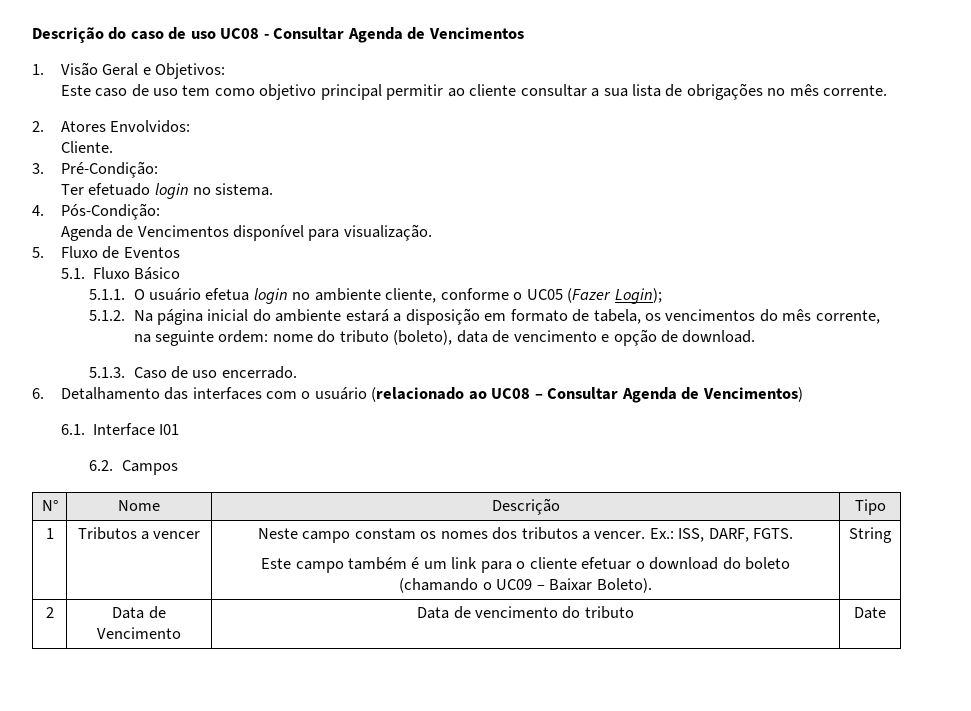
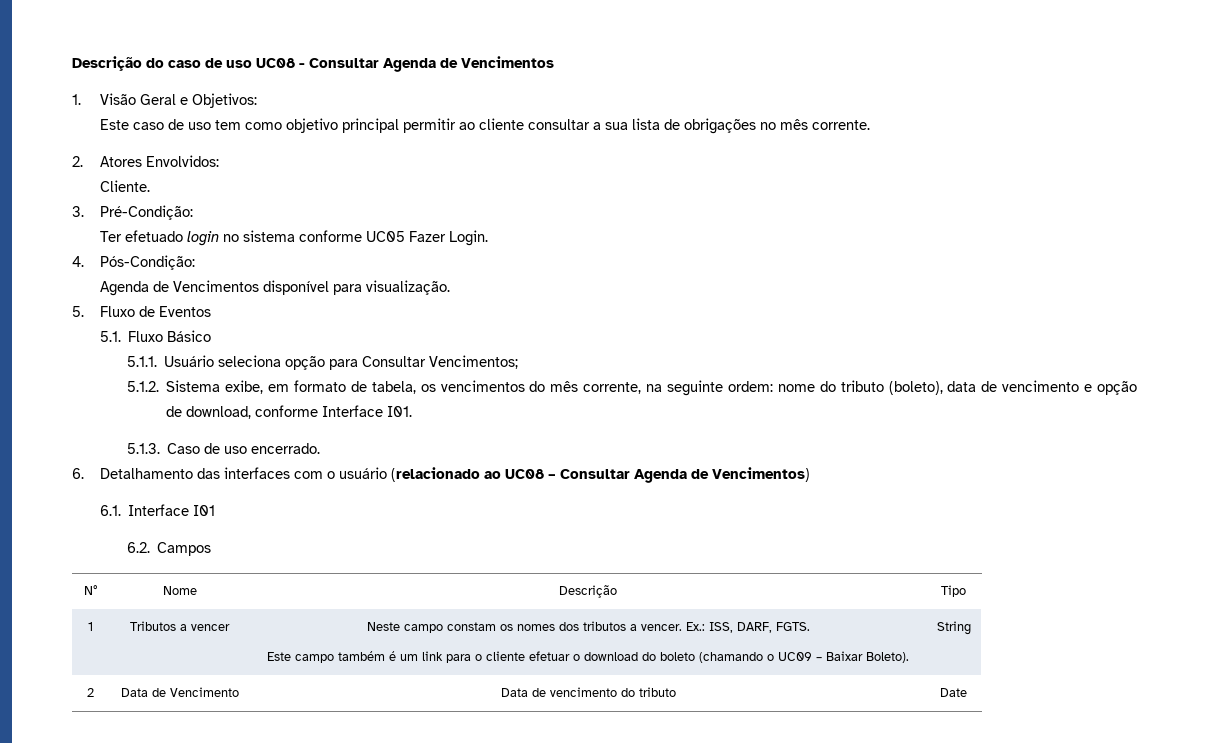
- Ter efetuado login no sistema.
+ Ter efetuado login no sistema conforme UC05 Fazer Login.
- 5.1.1. O usuário efetua login no ambiente cliente, conforme o UC05 (Fazer Login);
- 5.1.2. Na página inicial do ambiente estará a disposição em formato de tabela, os vencimentos do mês corrente, na seguinte ordem: nome do tributo (boleto), data de vencimento e opção de download.
+ 5.1.1. Usuário seleciona opção para Consultar Vencimentos;
+ 5.1.2. Sistema exibe, em formato de tabela, os vencimentos do mês corrente, na seguinte ordem: nome do tributo (boleto), data de vencimento e opção de download, conforme Interface I01.

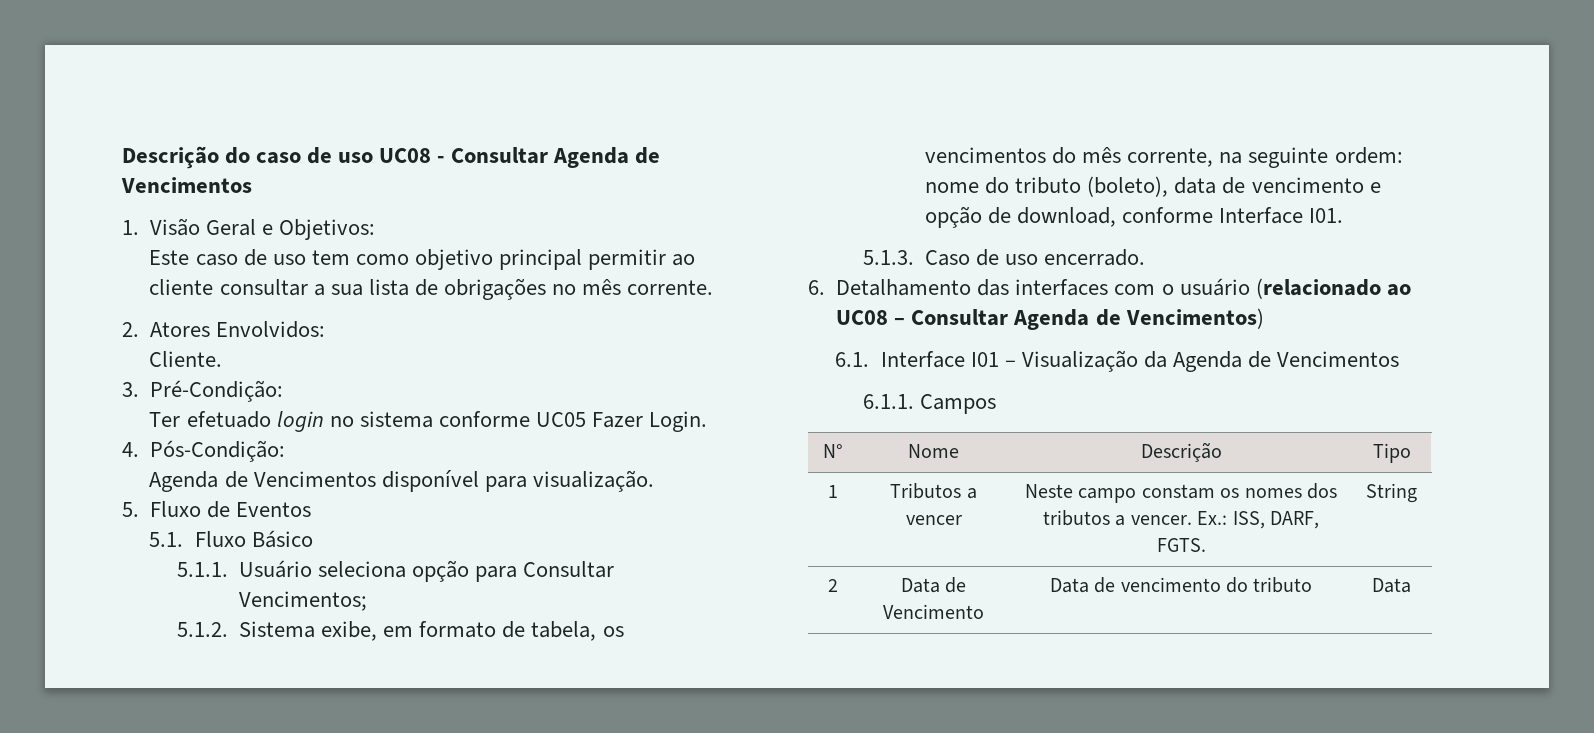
- 6.1. Interface I01
- 6.2. Campos
+ 6.1. Interface I01 – Visualização da Agenda de Vencimentos
+ 6.1.1. Campos
- 1 | Tributos a vencer | Neste campo constam os nomes dos tributos a vencer. Ex.: ISS, DARF, FGTS.
- Este campo também é um link para o cliente efetuar o download do boleto (chamando o UC09 – Baixar Boleto). | String
+ 1 | Tributos a vencer | Neste campo constam os nomes dos tributos a vencer. Ex.: ISS, DARF, FGTS. | String
- 2 | Data de Vencimento | Data de vencimento do tributo | Date
+ 2 | Data de Vencimento | Data de vencimento do tributo | Data

